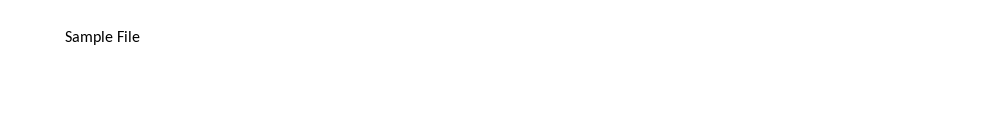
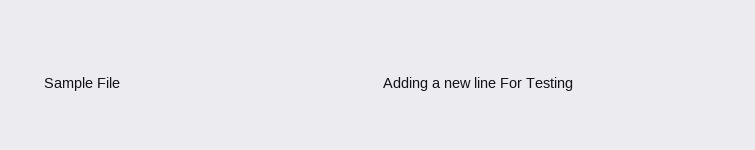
+ Adding a new line For Testing

